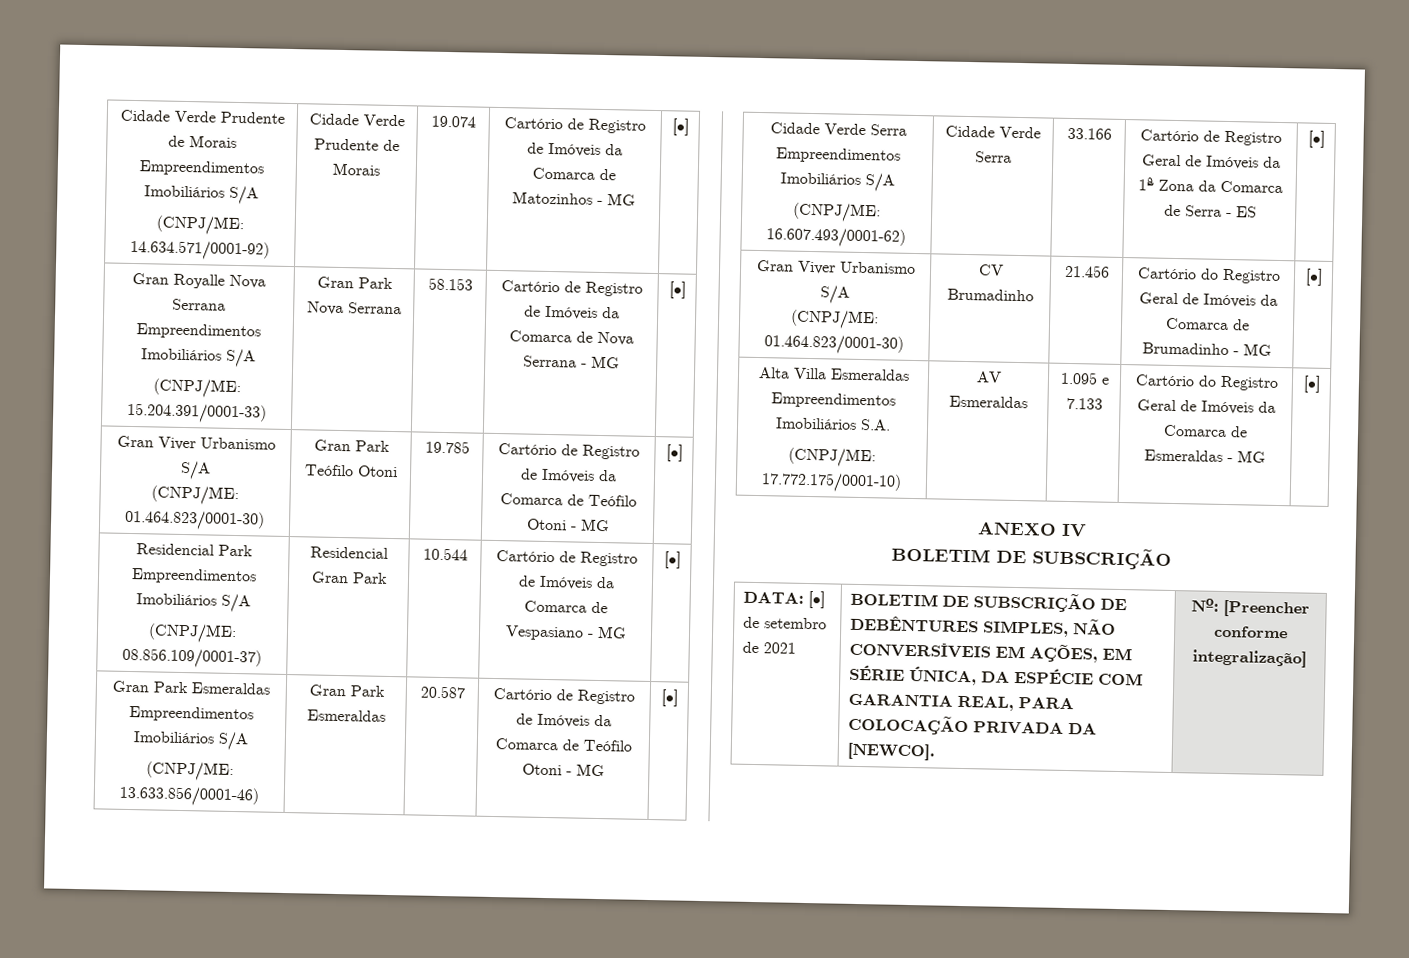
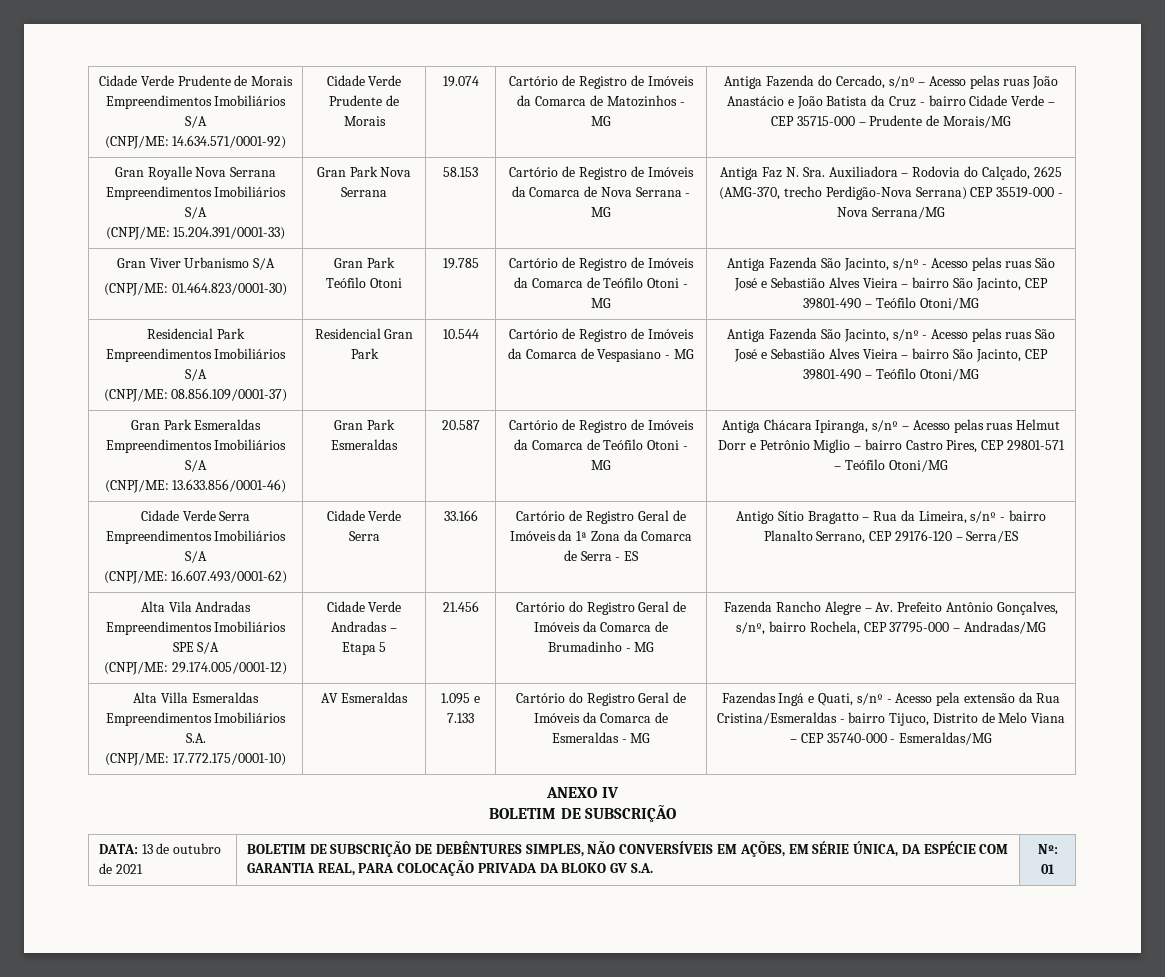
- Cartório de Registro de Imóveis da Comarca de Matozinhos - MG | [•]
+ Cartório de Registro de Imóveis da Comarca de Matozinhos - MG | Antiga Fazenda do Cercado, s/nº – Acesso pelas ruas João Anastácio e João Batista da Cruz - bairro Cidade Verde – CEP 35715-000 – Prudente de Morais/MG
- Cartório de Registro de Imóveis da Comarca de Nova Serrana - MG | [•]
+ Cartório de Registro de Imóveis da Comarca de Nova Serrana - MG | Antiga Faz N. Sra. Auxiliadora – Rodovia do Calçado, 2625 (AMG-370, trecho Perdigão-Nova Serrana) CEP 35519-000 - Nova Serrana/MG
- 19.785 | Cartório de Registro de Imóveis da Comarca de Teófilo Otoni - MG | [•]
+ 19.785 | Cartório de Registro de Imóveis da Comarca de Teófilo Otoni - MG | Antiga Fazenda São Jacinto, s/nº - Acesso pelas ruas São José e Sebastião Alves Vieira – bairro São Jacinto, CEP 39801-490 – Teófilo Otoni/MG
- Cartório de Registro de Imóveis da Comarca de Vespasiano - MG | [•]
+ Cartório de Registro de Imóveis da Comarca de Vespasiano - MG | Antiga Fazenda São Jacinto, s/nº - Acesso pelas ruas São José e Sebastião Alves Vieira – bairro São Jacinto, CEP 39801-490 – Teófilo Otoni/MG
- 20.587 | Cartório de Registro de Imóveis da Comarca de Teófilo Otoni - MG | [•]
+ 20.587 | Cartório de Registro de Imóveis da Comarca de Teófilo Otoni - MG | Antiga Chácara Ipiranga, s/nº – Acesso pelas ruas Helmut Dorr e Petrônio Miglio – bairro Castro Pires, CEP 29801-571 – Teófilo Otoni/MG
- Cartório de Registro Geral de Imóveis da 1ª Zona da Comarca de Serra - ES | [•]
- Gran Viver Urbanismo S/A
- (CNPJ/ME: 01.464.823/0001-30) | CV Brumadinho | 21.456 | Cartório do Registro Geral de Imóveis da Comarca de Brumadinho - MG | [•]
+ Cartório de Registro Geral de Imóveis da 1ª Zona da Comarca de Serra - ES | Antigo Sítio Bragatto – Rua da Limeira, s/nº - bairro Planalto Serrano, CEP 29176-120 – Serra/ES
+ Alta Vila Andradas Empreendimentos Imobiliários SPE S/A
+ (CNPJ/ME: 29.174.005/0001-12) | Cidade Verde Andradas – Etapa 5 | 21.456 | Cartório do Registro Geral de Imóveis da Comarca de Brumadinho - MG | Fazenda Rancho Alegre – Av. Prefeito Antônio Gonçalves, s/nº, bairro Rochela, CEP 37795-000 – Andradas/MG
- Cartório do Registro Geral de Imóveis da Comarca de Esmeraldas - MG | [•]
+ Cartório do Registro Geral de Imóveis da Comarca de Esmeraldas - MG | Fazendas Ingá e Quati, s/nº - Acesso pela extensão da Rua Cristina/Esmeraldas - bairro Tijuco, Distrito de Melo Viana – CEP 35740-000 - Esmeraldas/MG
- DATA: [•] de setembro de 2021 | BOLETIM DE SUBSCRIÇÃO DE DEBÊNTURES SIMPLES, NÃO CONVERSÍVEIS EM AÇÕES, EM SÉRIE ÚNICA, DA ESPÉCIE COM GARANTIA REAL, PARA COLOCAÇÃO PRIVADA DA [NEWCO]. | Nº: [Preencher conforme integralização]
+ DATA: 13 de outubro de 2021 | BOLETIM DE SUBSCRIÇÃO DE DEBÊNTURES SIMPLES, NÃO CONVERSÍVEIS EM AÇÕES, EM SÉRIE ÚNICA, DA ESPÉCIE COM GARANTIA REAL, PARA COLOCAÇÃO PRIVADA DA BLOKO GV S.A. | Nº: 01

